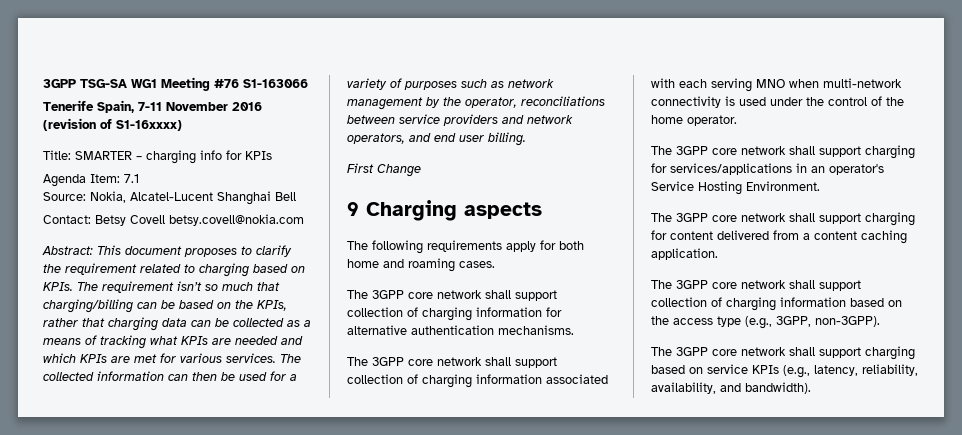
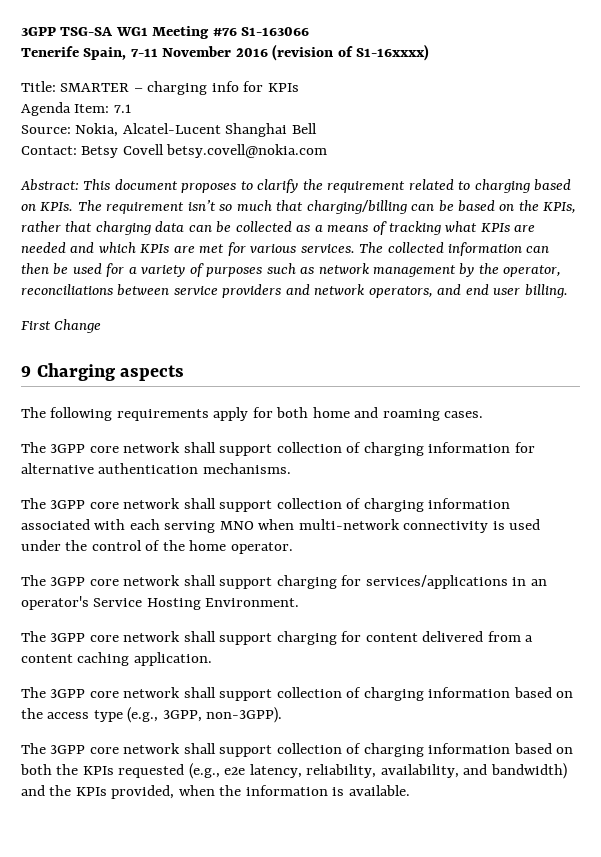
- The 3GPP core network shall support charging based on service KPIs (e.g., latency, reliability, availability, and bandwidth).
+ The 3GPP core network shall support collection of charging information based on both the KPIs requested (e.g., e2e latency, reliability, availability, and bandwidth) and the KPIs provided, when the information is available.

